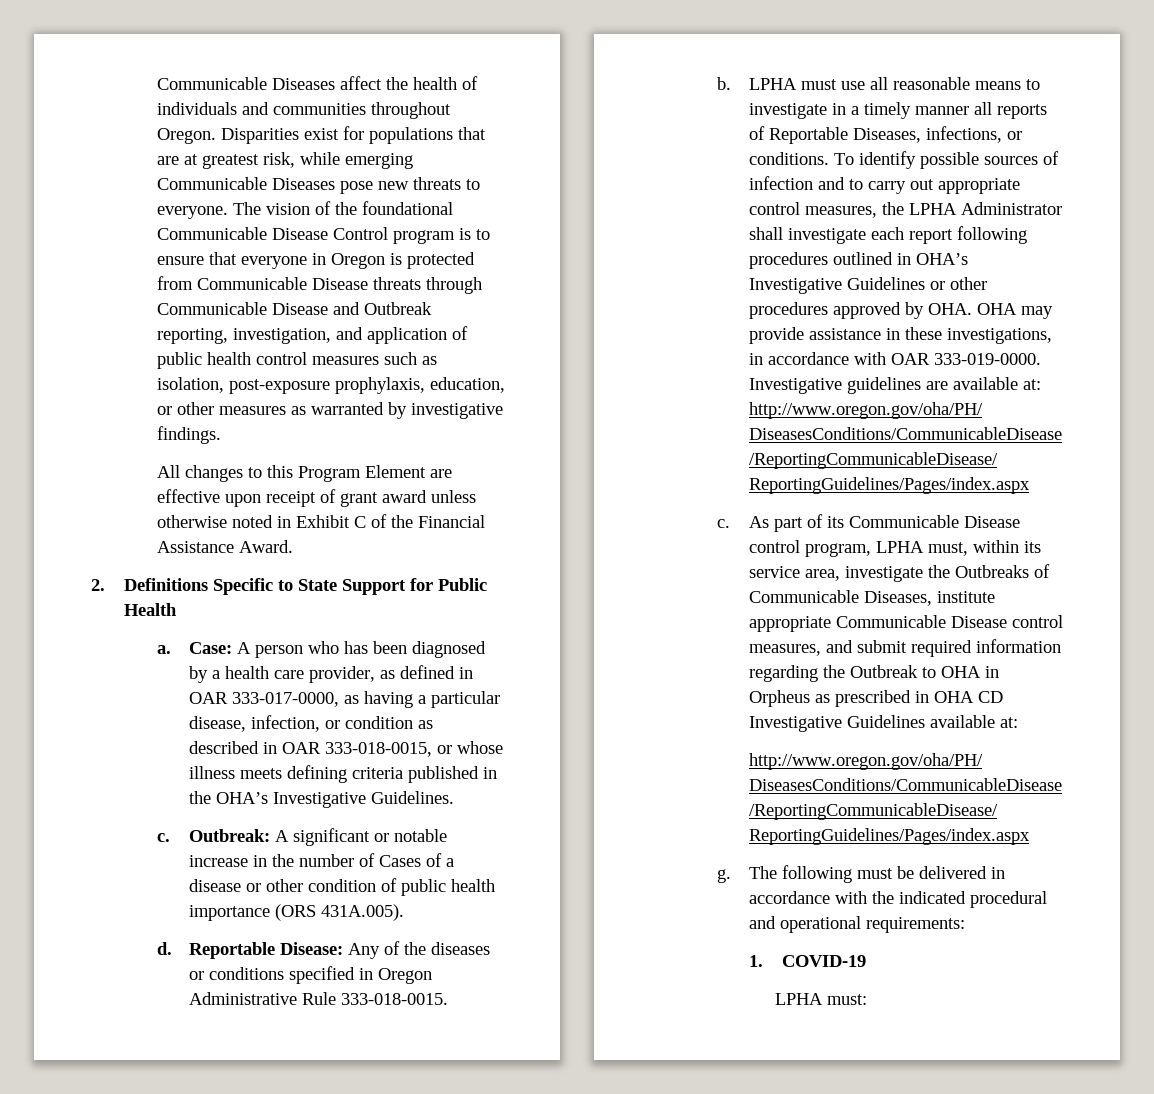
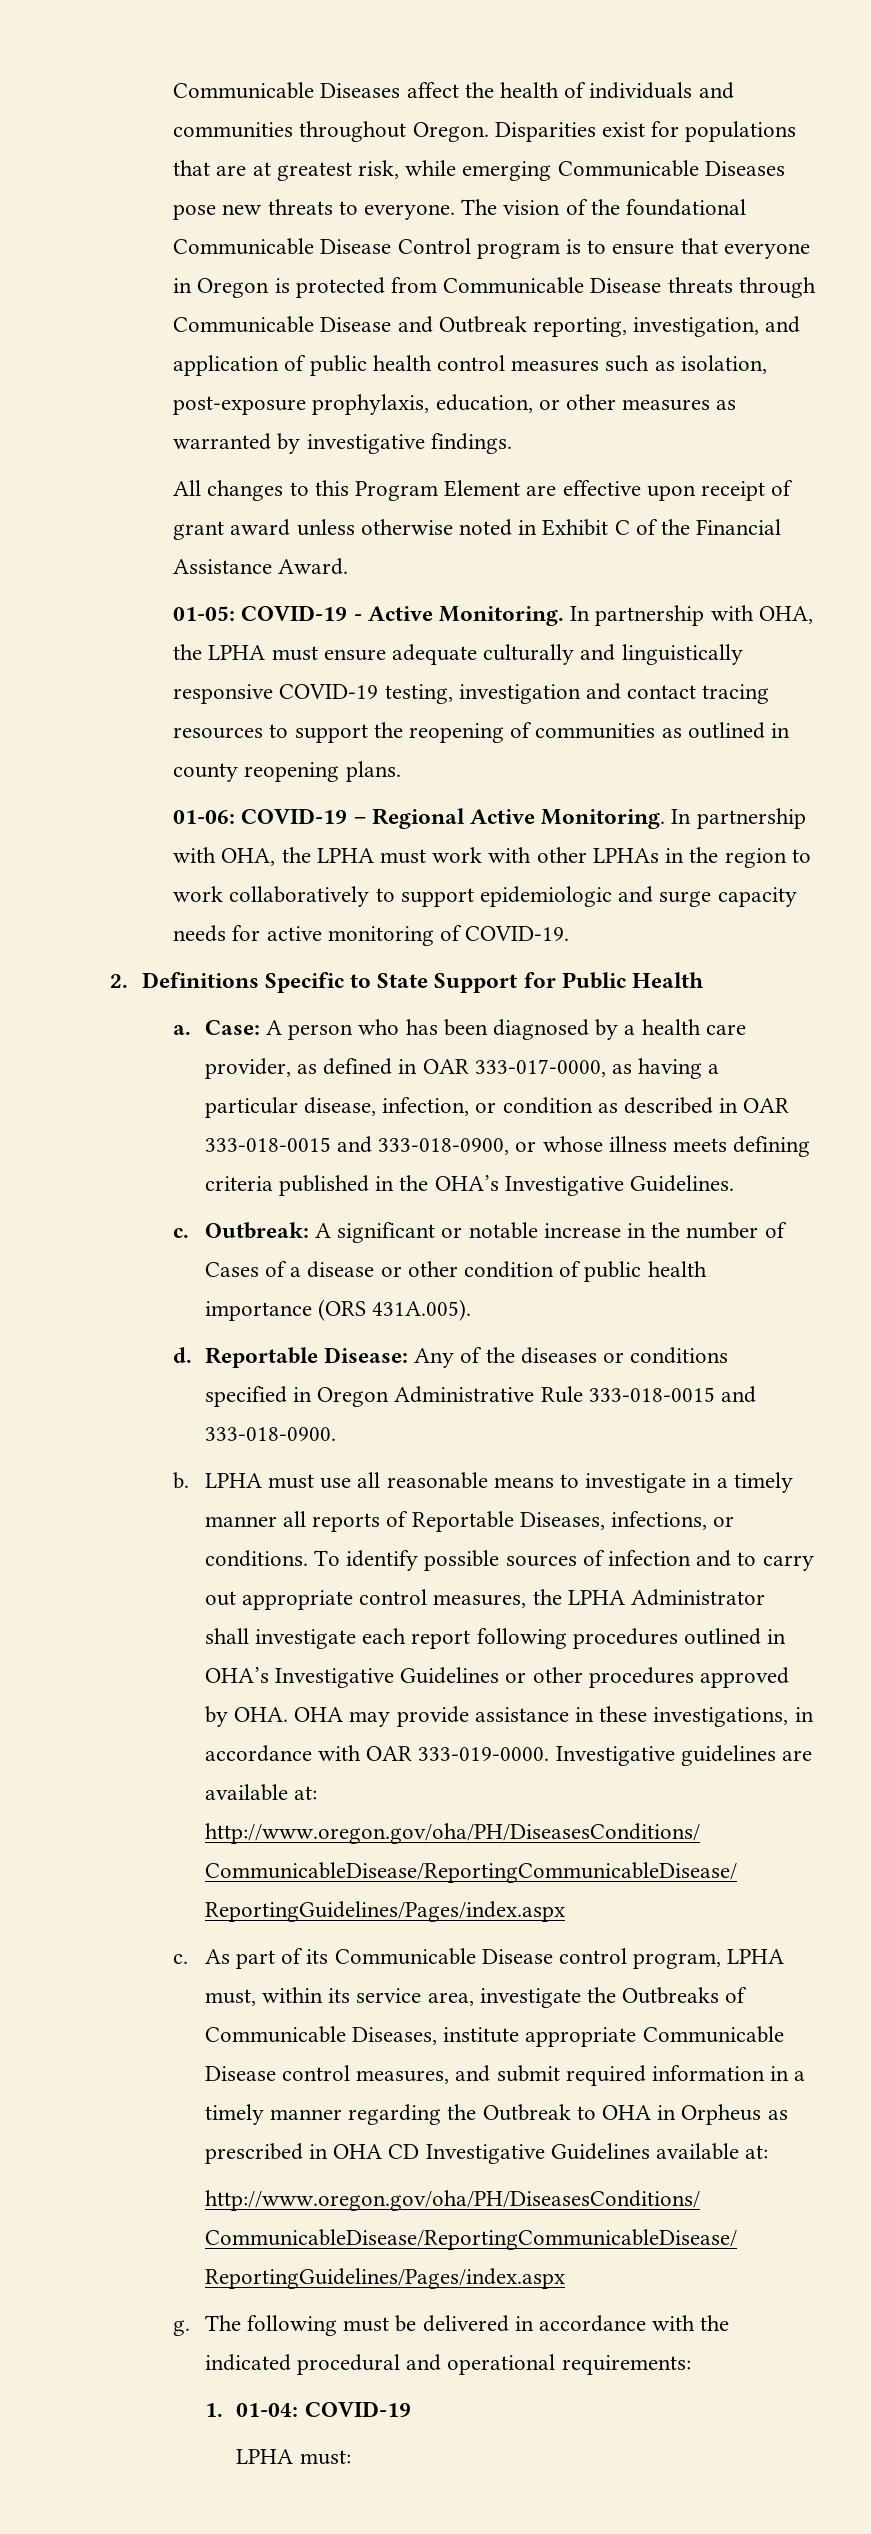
+ 01-05: COVID-19 - Active Monitoring. In partnership with OHA, the LPHA must ensure adequate culturally and linguistically responsive COVID-19 testing, investigation and contact tracing resources to support the reopening of communities as outlined in county reopening plans.
+ 01-06: COVID-19 – Regional Active Monitoring. In partnership with OHA, the LPHA must work with other LPHAs in the region to work collaboratively to support epidemiologic and surge capacity needs for active monitoring of COVID-19.
- Case: A person who has been diagnosed by a health care provider, as defined in OAR 333-017-0000, as having a particular disease, infection, or condition as described in OAR 333-018-0015, or whose illness meets defining criteria published in the OHA’s Investigative Guidelines.
+ Case: A person who has been diagnosed by a health care provider, as defined in OAR 333-017-0000, as having a particular disease, infection, or condition as described in OAR 333-018-0015 and 333-018-0900, or whose illness meets defining criteria published in the OHA’s Investigative Guidelines.
- Reportable Disease: Any of the diseases or conditions specified in Oregon Administrative Rule 333-018-0015.
+ Reportable Disease: Any of the diseases or conditions specified in Oregon Administrative Rule 333-018-0015 and 333-018-0900.
- As part of its Communicable Disease control program, LPHA must, within its service area, investigate the Outbreaks of Communicable Diseases, institute appropriate Communicable Disease control measures, and submit required information regarding the Outbreak to OHA in Orpheus as prescribed in OHA CD Investigative Guidelines available at:
+ As part of its Communicable Disease control program, LPHA must, within its service area, investigate the Outbreaks of Communicable Diseases, institute appropriate Communicable Disease control measures, and submit required information in a timely manner regarding the Outbreak to OHA in Orpheus as prescribed in OHA CD Investigative Guidelines available at:
- 1. COVID-19
+ 1. 01-04: COVID-19

